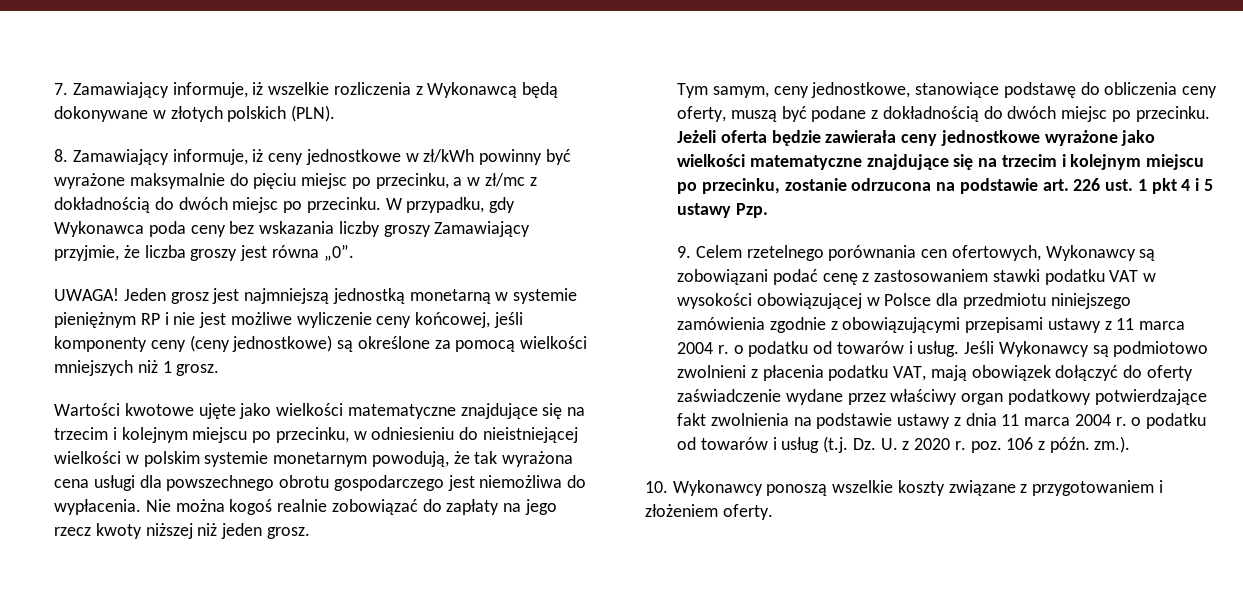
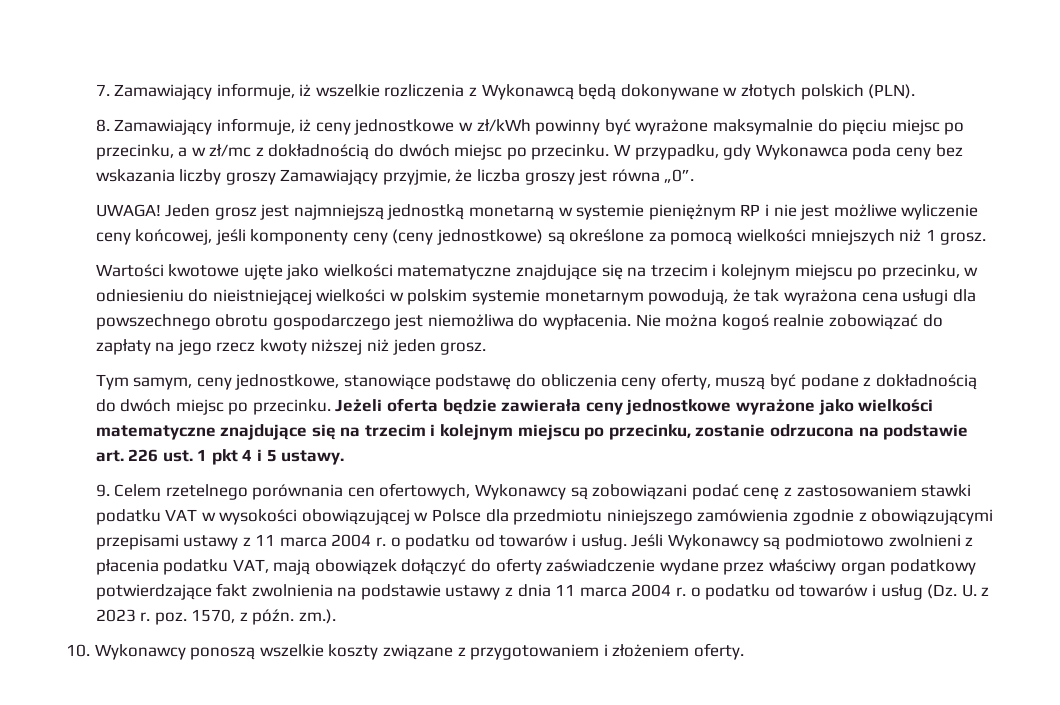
- Jeżeli oferta będzie zawierała ceny jednostkowe wyrażone jako wielkości matematyczne znajdujące się na trzecim i kolejnym miejscu po przecinku, zostanie odrzucona na podstawie art. 226 ust. 1 pkt 4 i 5 ustawy Pzp.
+ Jeżeli oferta będzie zawierała ceny jednostkowe wyrażone jako wielkości matematyczne znajdujące się na trzecim i kolejnym miejscu po przecinku, zostanie odrzucona na podstawie art. 226 ust. 1 pkt 4 i 5 ustawy.
- Jeśli Wykonawcy są podmiotowo zwolnieni z płacenia podatku VAT, mają obowiązek dołączyć do oferty zaświadczenie wydane przez właściwy organ podatkowy potwierdzające fakt zwolnienia na podstawie ustawy z dnia 11 marca 2004 r. o podatku od towarów i usług (t.j. Dz. U. z 2020 r. poz. 106 z późn. zm.).
+ Jeśli Wykonawcy są podmiotowo zwolnieni z płacenia podatku VAT, mają obowiązek dołączyć do oferty zaświadczenie wydane przez właściwy organ podatkowy potwierdzające fakt zwolnienia na podstawie ustawy z dnia 11 marca 2004 r. o podatku od towarów i usług (Dz. U. z 2023 r. poz. 1570, z późn. zm.).

